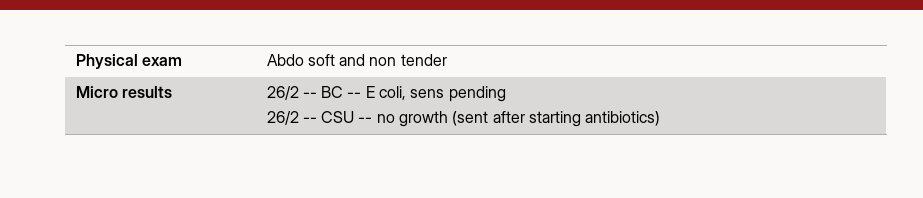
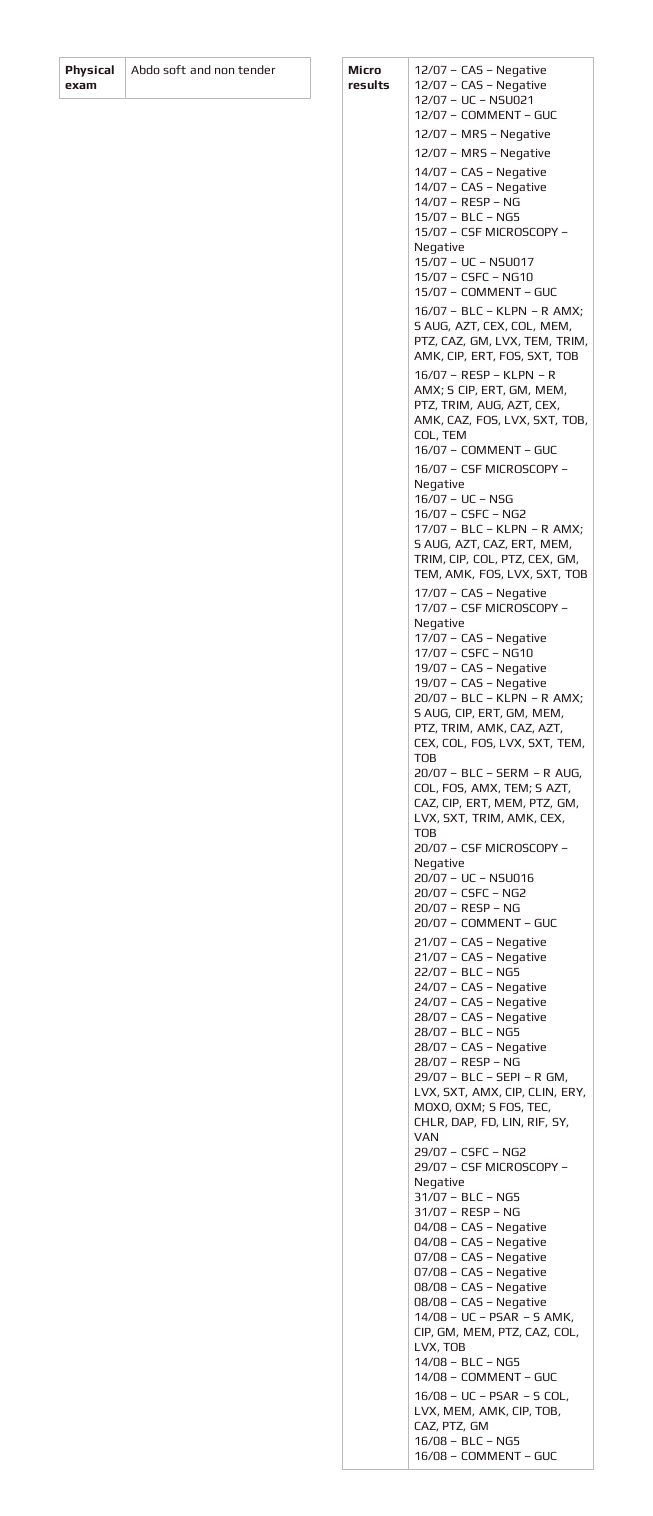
- Micro results | 26/2 -- BC -- E coli, sens pending
- 26/2 -- CSU -- no growth (sent after starting antibiotics)
+ Micro results | 12/07 – CAS – Negative
+ 12/07 – CAS – Negative
+ 12/07 – UC – NSU021
+ 12/07 – COMMENT – GUC
+ 12/07 – MRS – Negative
+ 12/07 – MRS – Negative
+ 14/07 – CAS – Negative
+ 14/07 – CAS – Negative
+ 14/07 – RESP – NG
+ 15/07 – BLC – NG5
+ 15/07 – CSF MICROSCOPY – Negative
+ 15/07 – UC – NSU017
+ 15/07 – CSFC – NG10
+ 15/07 – COMMENT – GUC
+ 16/07 – BLC – KLPN – R AMX; S AUG, AZT, CEX, COL, MEM, PTZ, CAZ, GM, LVX, TEM, TRIM, AMK, CIP, ERT, FOS, SXT, TOB
+ 16/07 – RESP – KLPN – R AMX; S CIP, ERT, GM, MEM, PTZ, TRIM, AUG, AZT, CEX, AMK, CAZ, FOS, LVX, SXT, TOB, COL, TEM
+ 16/07 – COMMENT – GUC
+ 16/07 – CSF MICROSCOPY – Negative
+ 16/07 – UC – NSG
+ 16/07 – CSFC – NG2
+ 17/07 – BLC – KLPN – R AMX; S AUG, AZT, CAZ, ERT, MEM, TRIM, CIP, COL, PTZ, CEX, GM, TEM, AMK, FOS, LVX, SXT, TOB
+ 17/07 – CAS – Negative
+ 17/07 – CSF MICROSCOPY – Negative
+ 17/07 – CAS – Negative
+ 17/07 – CSFC – NG10
+ 19/07 – CAS – Negative
+ 19/07 – CAS – Negative
+ 20/07 – BLC – KLPN – R AMX; S AUG, CIP, ERT, GM, MEM, PTZ, TRIM, AMK, CAZ, AZT, CEX, COL, FOS, LVX, SXT, TEM, TOB
+ 20/07 – BLC – SERM – R AUG, COL, FOS, AMX, TEM; S AZT, CAZ, CIP, ERT, MEM, PTZ, GM, LVX, SXT, TRIM, AMK, CEX, TOB
+ 20/07 – CSF MICROSCOPY – Negative
+ 20/07 – UC – NSU016
+ 20/07 – CSFC – NG2
+ 20/07 – RESP – NG
+ 20/07 – COMMENT – GUC
+ 21/07 – CAS – Negative
+ 21/07 – CAS – Negative
+ 22/07 – BLC – NG5
+ 24/07 – CAS – Negative
+ 24/07 – CAS – Negative
+ 28/07 – CAS – Negative
+ 28/07 – BLC – NG5
+ 28/07 – CAS – Negative
+ 28/07 – RESP – NG
+ 29/07 – BLC – SEPI – R GM, LVX, SXT, AMX, CIP, CLIN, ERY, MOXO, OXM; S FOS, TEC, CHLR, DAP, FD, LIN, RIF, SY, VAN
+ 29/07 – CSFC – NG2
+ 29/07 – CSF MICROSCOPY – Negative
+ 31/07 – BLC – NG5
+ 31/07 – RESP – NG
+ 04/08 – CAS – Negative
+ 04/08 – CAS – Negative
+ 07/08 – CAS – Negative
+ 07/08 – CAS – Negative
+ 08/08 – CAS – Negative
+ 08/08 – CAS – Negative
+ 14/08 – UC – PSAR – S AMK, CIP, GM, MEM, PTZ, CAZ, COL, LVX, TOB
+ 14/08 – BLC – NG5
+ 14/08 – COMMENT – GUC
+ 16/08 – UC – PSAR – S COL, LVX, MEM, AMK, CIP, TOB, CAZ, PTZ, GM
+ 16/08 – BLC – NG5
+ 16/08 – COMMENT – GUC

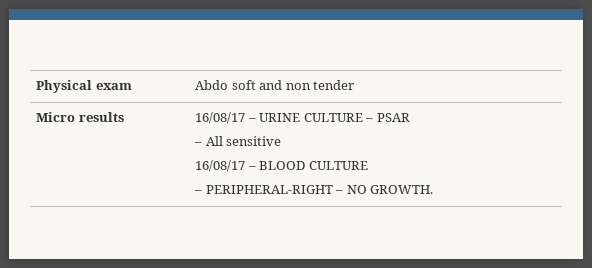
- Micro results | 12/07 – CAS – Negative
- 12/07 – CAS – Negative
- 12/07 – UC – NSU021
- 12/07 – COMMENT – GUC
- 12/07 – MRS – Negative
- 12/07 – MRS – Negative
- 14/07 – CAS – Negative
- 14/07 – CAS – Negative
- 14/07 – RESP – NG
- 15/07 – BLC – NG5
- 15/07 – CSF MICROSCOPY – Negative
- 15/07 – UC – NSU017
- 15/07 – CSFC – NG10
- 15/07 – COMMENT – GUC
- 16/07 – BLC – KLPN – R AMX; S AUG, AZT, CEX, COL, MEM, PTZ, CAZ, GM, LVX, TEM, TRIM, AMK, CIP, ERT, FOS, SXT, TOB
- 16/07 – RESP – KLPN – R AMX; S CIP, ERT, GM, MEM, PTZ, TRIM, AUG, AZT, CEX, AMK, CAZ, FOS, LVX, SXT, TOB, COL, TEM
- 16/07 – COMMENT – GUC
- 16/07 – CSF MICROSCOPY – Negative
- 16/07 – UC – NSG
- 16/07 – CSFC – NG2
- 17/07 – BLC – KLPN – R AMX; S AUG, AZT, CAZ, ERT, MEM, TRIM, CIP, COL, PTZ, CEX, GM, TEM, AMK, FOS, LVX, SXT, TOB
- 17/07 – CAS – Negative
- 17/07 – CSF MICROSCOPY – Negative
- 17/07 – CAS – Negative
- 17/07 – CSFC – NG10
- 19/07 – CAS – Negative
- 19/07 – CAS – Negative
- 20/07 – BLC – KLPN – R AMX; S AUG, CIP, ERT, GM, MEM, PTZ, TRIM, AMK, CAZ, AZT, CEX, COL, FOS, LVX, SXT, TEM, TOB
- 20/07 – BLC – SERM – R AUG, COL, FOS, AMX, TEM; S AZT, CAZ, CIP, ERT, MEM, PTZ, GM, LVX, SXT, TRIM, AMK, CEX, TOB
- 20/07 – CSF MICROSCOPY – Negative
- 20/07 – UC – NSU016
- 20/07 – CSFC – NG2
- 20/07 – RESP – NG
- 20/07 – COMMENT – GUC
- 21/07 – CAS – Negative
- 21/07 – CAS – Negative
- 22/07 – BLC – NG5
- 24/07 – CAS – Negative
- 24/07 – CAS – Negative
- 28/07 – CAS – Negative
- 28/07 – BLC – NG5
- 28/07 – CAS – Negative
- 28/07 – RESP – NG
- 29/07 – BLC – SEPI – R GM, LVX, SXT, AMX, CIP, CLIN, ERY, MOXO, OXM; S FOS, TEC, CHLR, DAP, FD, LIN, RIF, SY, VAN
- 29/07 – CSFC – NG2
- 29/07 – CSF MICROSCOPY – Negative
- 31/07 – BLC – NG5
- 31/07 – RESP – NG
- 04/08 – CAS – Negative
- 04/08 – CAS – Negative
- 07/08 – CAS – Negative
- 07/08 – CAS – Negative
- 08/08 – CAS – Negative
- 08/08 – CAS – Negative
- 14/08 – UC – PSAR – S AMK, CIP, GM, MEM, PTZ, CAZ, COL, LVX, TOB
- 14/08 – BLC – NG5
- 14/08 – COMMENT – GUC
- 16/08 – UC – PSAR – S COL, LVX, MEM, AMK, CIP, TOB, CAZ, PTZ, GM
- 16/08 – BLC – NG5
- 16/08 – COMMENT – GUC
+ Micro results | 16/08/17 – URINE CULTURE – PSAR
+ – All sensitive
+ 16/08/17 – BLOOD CULTURE
+ – PERIPHERAL-RIGHT – NO GROWTH.

